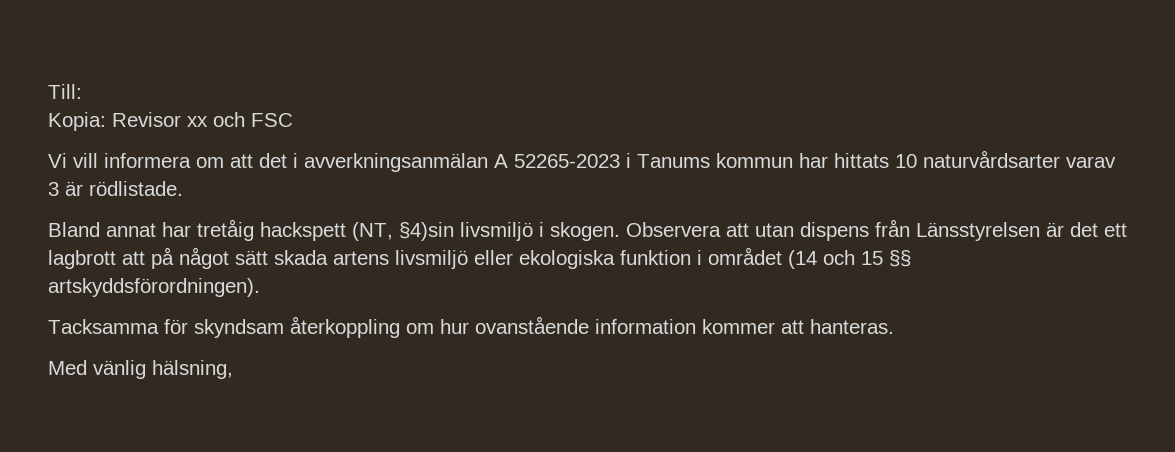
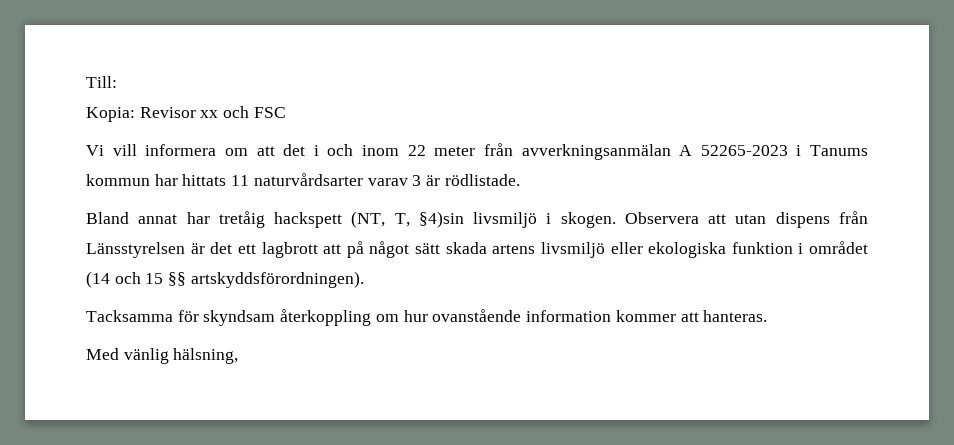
- Vi vill informera om att det i avverkningsanmälan A 52265-2023 i Tanums kommun har hittats 10 naturvårdsarter varav 3 är rödlistade.
+ Vi vill informera om att det i och inom 22 meter från avverkningsanmälan A 52265-2023 i Tanums kommun har hittats 11 naturvårdsarter varav 3 är rödlistade.
- Bland annat har tretåig hackspett (NT, §4)sin livsmiljö i skogen.
+ Bland annat har tretåig hackspett (NT, T, §4)sin livsmiljö i skogen.

